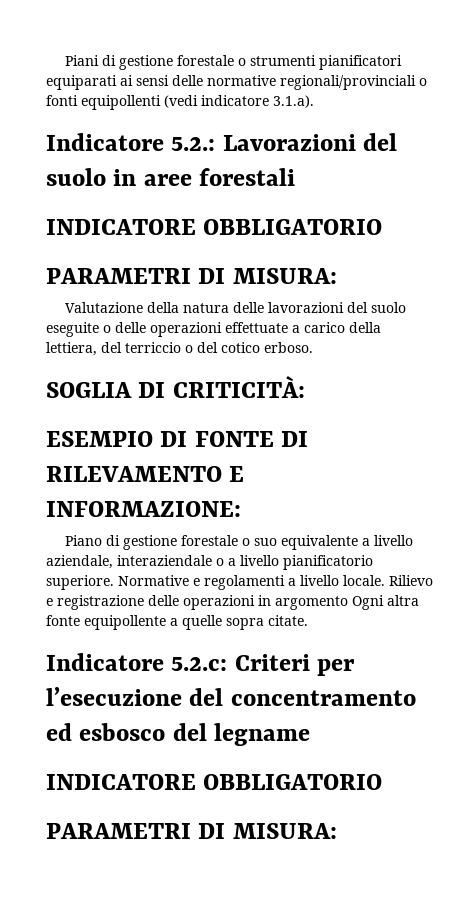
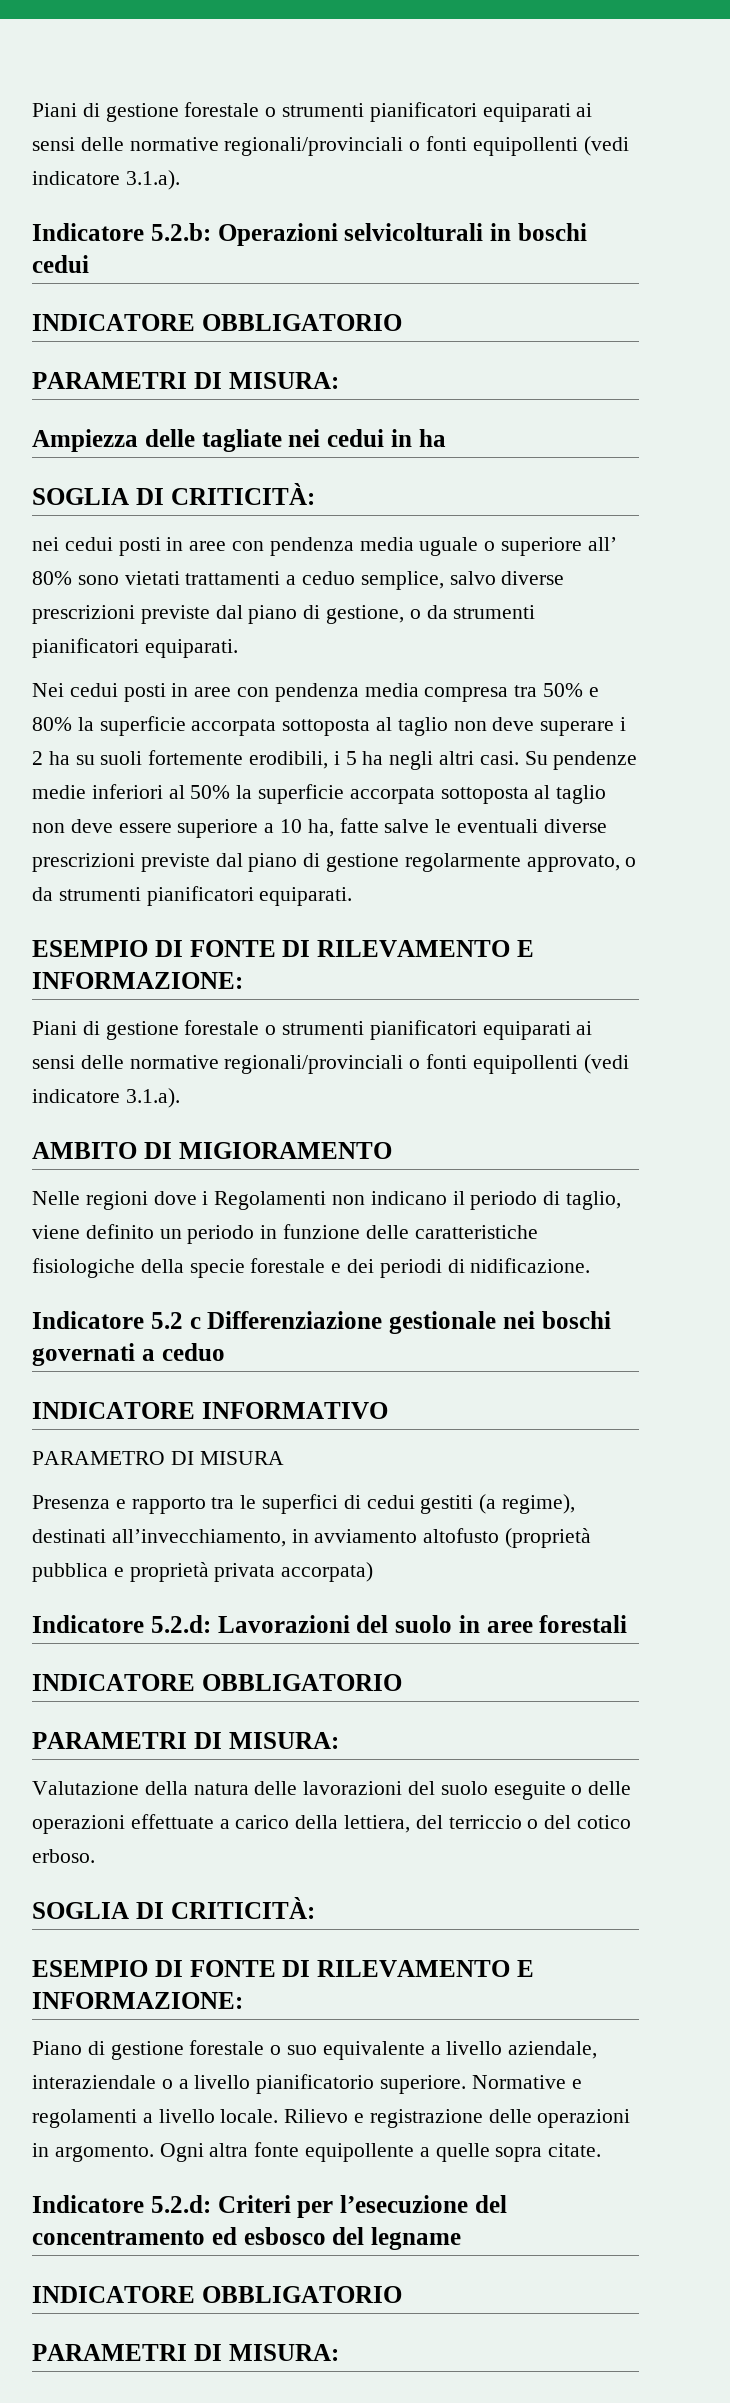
- Indicatore 5.2.: Lavorazioni del suolo in aree forestali
+ Indicatore 5.2.b: Operazioni selvicolturali in boschi cedui
+ INDICATORE OBBLIGATORIO
+ PARAMETRI DI MISURA:
+ Ampiezza delle tagliate nei cedui in ha
+ SOGLIA DI CRITICITÀ:
+ nei cedui posti in aree con pendenza media uguale o superiore all’ 80% sono vietati trattamenti a ceduo semplice, salvo diverse prescrizioni previste dal piano di gestione, o da strumenti pianificatori equiparati.
+ Nei cedui posti in aree con pendenza media compresa tra 50% e 80% la superficie accorpata sottoposta al taglio non deve superare i 2 ha su suoli fortemente erodibili, i 5 ha negli altri casi. Su pendenze medie inferiori al 50% la superficie accorpata sottoposta al taglio non deve essere superiore a 10 ha, fatte salve le eventuali diverse prescrizioni previste dal piano di gestione regolarmente approvato, o da strumenti pianificatori equiparati.
+ ESEMPIO DI FONTE DI RILEVAMENTO E INFORMAZIONE:
+ Piani di gestione forestale o strumenti pianificatori equiparati ai sensi delle normative regionali/provinciali o fonti equipollenti (vedi indicatore 3.1.a).
+ AMBITO DI MIGIORAMENTO
+ Nelle regioni dove i Regolamenti non indicano il periodo di taglio, viene definito un periodo in funzione delle caratteristiche fisiologiche della specie forestale e dei periodi di nidificazione.
+ Indicatore 5.2 c Differenziazione gestionale nei boschi governati a ceduo
+ INDICATORE INFORMATIVO
+ PARAMETRO DI MISURA
+ Presenza e rapporto tra le superfici di cedui gestiti (a regime), destinati all’invecchiamento, in avviamento altofusto (proprietà pubblica e proprietà privata accorpata)
+ Indicatore 5.2.d: Lavorazioni del suolo in aree forestali
- Rilievo e registrazione delle operazioni in argomento Ogni altra fonte equipollente a quelle sopra citate.
+ Rilievo e registrazione delle operazioni in argomento. Ogni altra fonte equipollente a quelle sopra citate.
- Indicatore 5.2.c: Criteri per l’esecuzione del concentramento ed esbosco del legname
+ Indicatore 5.2.d: Criteri per l’esecuzione del concentramento ed esbosco del legname

